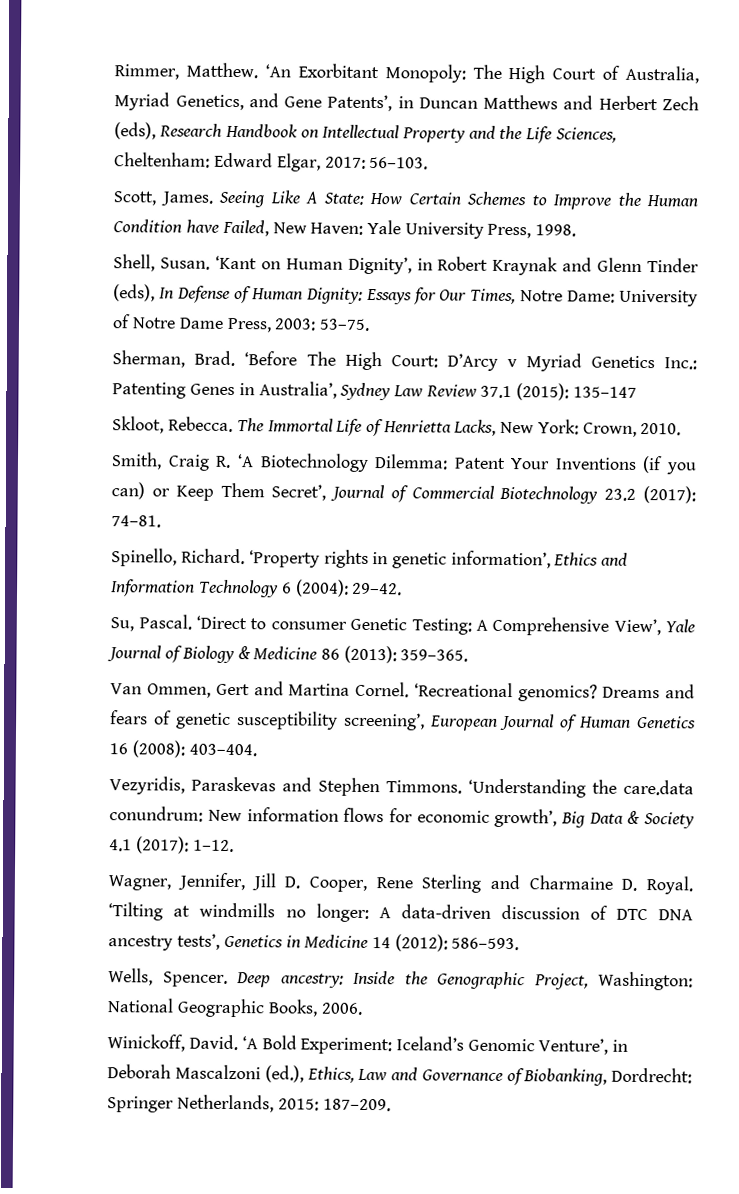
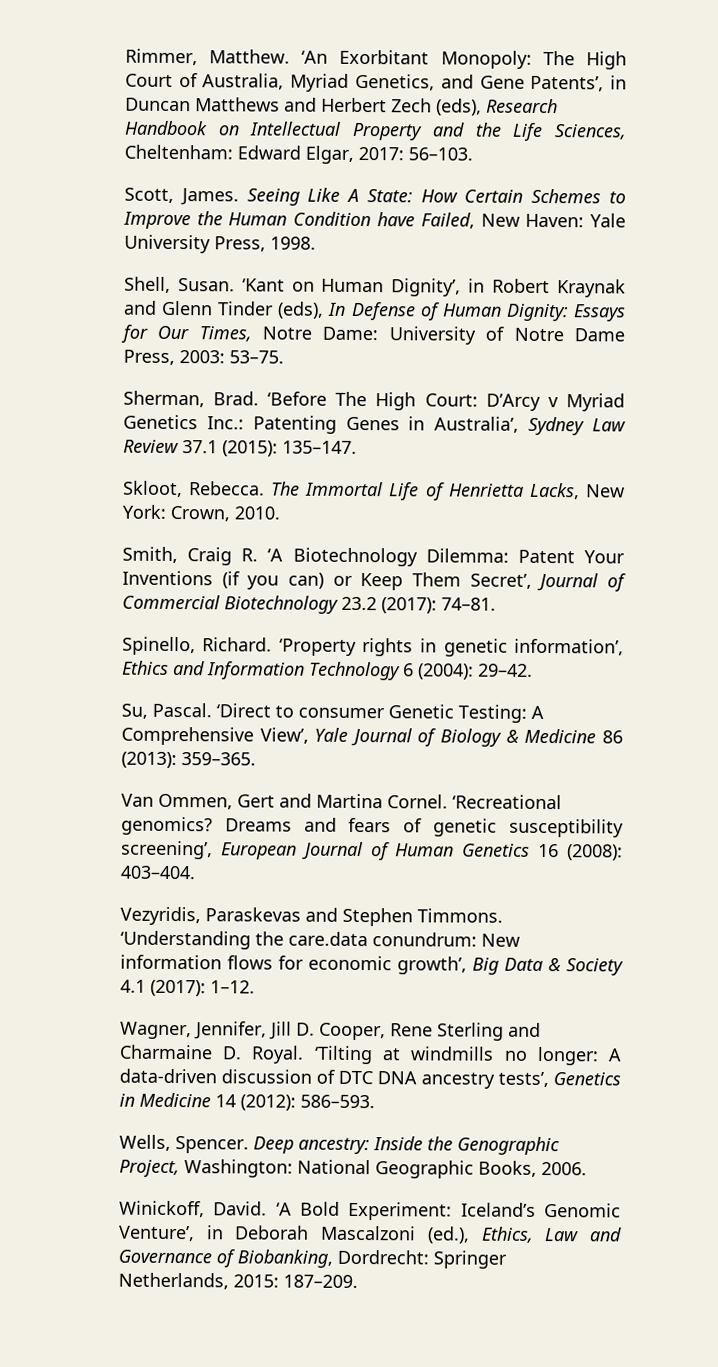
- ‘Before The High Court: D’Arcy v Myriad Genetics Inc.: Patenting Genes in Australia’, Sydney Law Review 37.1 (2015): 135–147
+ ‘Before The High Court: D’Arcy v Myriad Genetics Inc.: Patenting Genes in Australia’, Sydney Law Review 37.1 (2015): 135–147.

